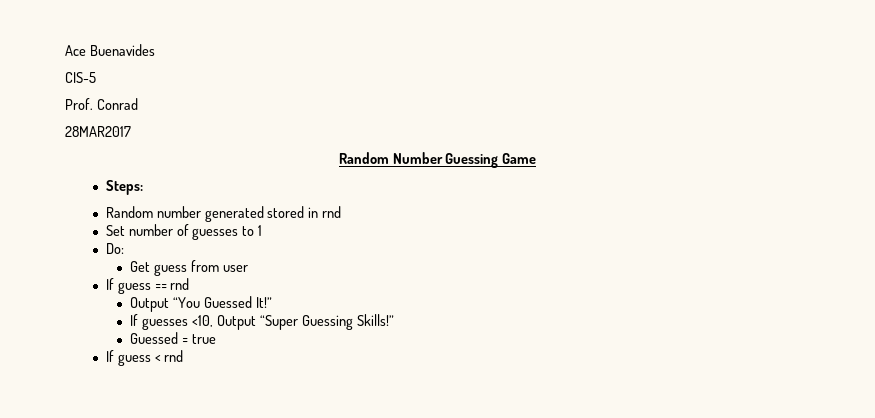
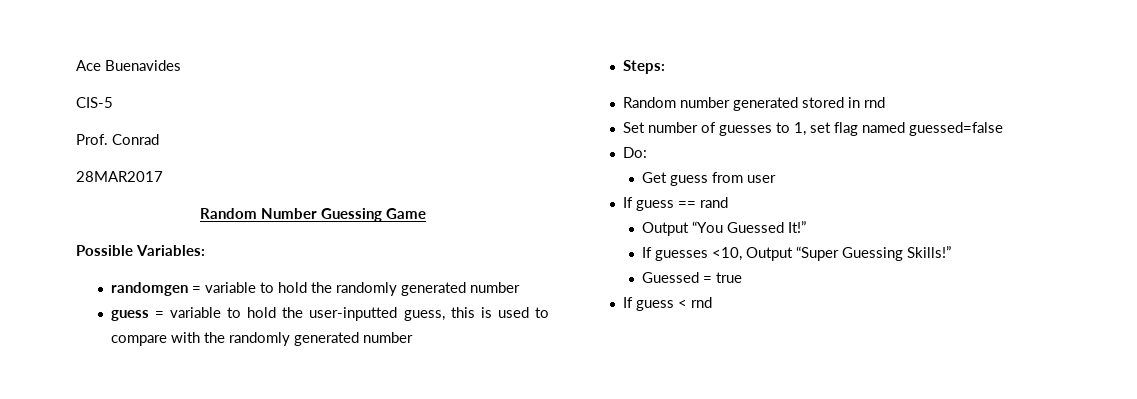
+ Possible Variables:
+ randomgen = variable to hold the randomly generated number
+ guess = variable to hold the user-inputted guess, this is used to compare with the randomly generated number
- Set number of guesses to 1
+ Set number of guesses to 1, set flag named guessed=false
- If guess == rnd
+ If guess == rand

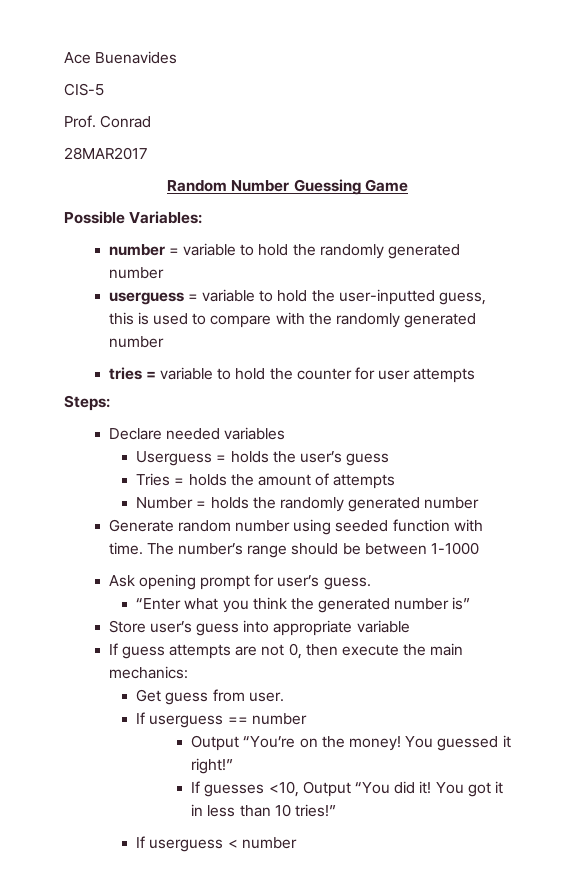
- randomgen = variable to hold the randomly generated number
+ number = variable to hold the randomly generated number
- guess = variable to hold the user-inputted guess, this is used to compare with the randomly generated number
+ userguess = variable to hold the user-inputted guess, this is used to compare with the randomly generated number
+ tries = variable to hold the counter for user attempts
  Steps:
- Random number generated stored in rnd
- Set number of guesses to 1, set flag named guessed=false
- Do:
+ Declare needed variables
+ Userguess = holds the user’s guess
+ Tries = holds the amount of attempts
+ Number = holds the randomly generated number
+ Generate random number using seeded function with time. The number’s range should be between 1-1000
+ Ask opening prompt for user’s guess.
+ “Enter what you think the generated number is”
+ Store user’s guess into appropriate variable
+ If guess attempts are not 0, then execute the main mechanics:
- Get guess from user
- If guess == rand
- Output “You Guessed It!”
- If guesses <10, Output “Super Guessing Skills!”
- Guessed = true
- If guess < rnd
+ Get guess from user.
+ If userguess == number
+ Output “You’re on the money! You guessed it right!”
+ If guesses <10, Output “You did it! You got it in less than 10 tries!”
+ If userguess < number

